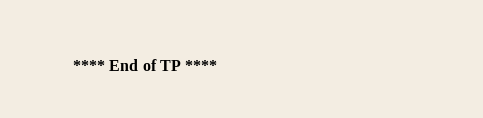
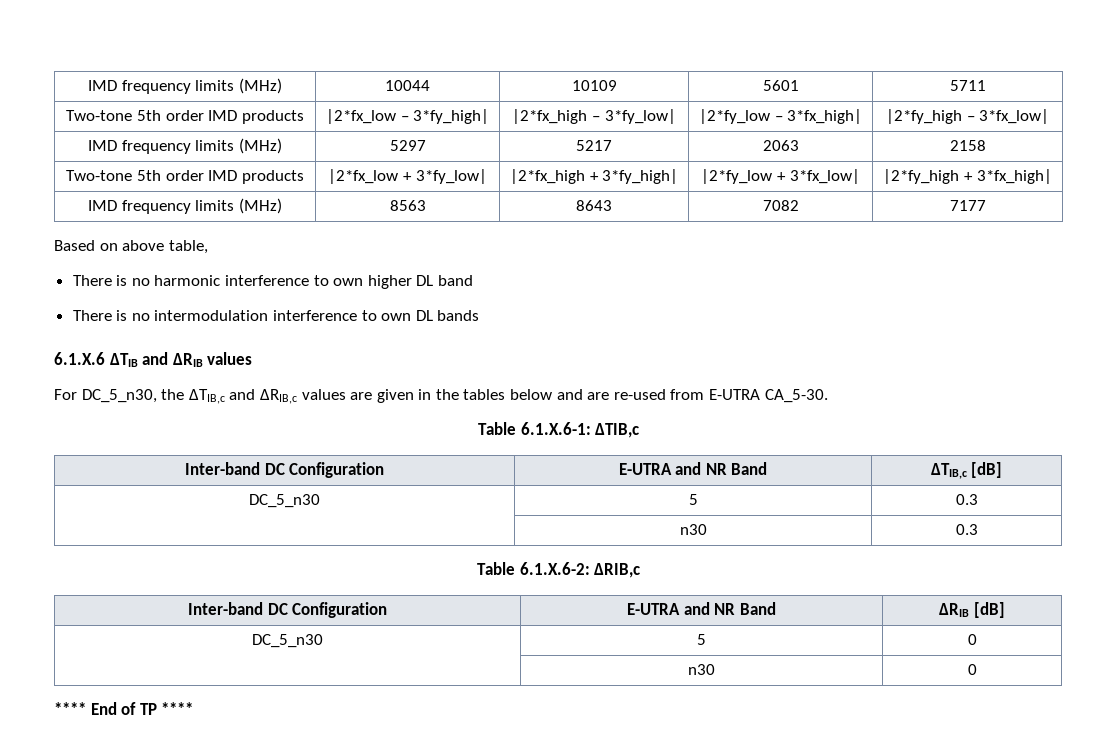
+ IMD frequency limits (MHz) | 10044 | 10109 | 5601 | 5711
+ Two-tone 5th order IMD products | |2*fx_low – 3*fy_high| | |2*fx_high – 3*fy_low| | |2*fy_low – 3*fx_high| | |2*fy_high – 3*fx_low|
+ IMD frequency limits (MHz) | 5297 | 5217 | 2063 | 2158
+ Two-tone 5th order IMD products | |2*fx_low + 3*fy_low| | |2*fx_high + 3*fy_high| | |2*fy_low + 3*fx_low| | |2*fy_high + 3*fx_high|
+ IMD frequency limits (MHz) | 8563 | 8643 | 7082 | 7177
+ Based on above table,
+ There is no harmonic interference to own higher DL band
+ There is no intermodulation interference to own DL bands
+ 6.1.X.6 ∆TIB and ∆RIB values
+ For DC_5_n30, the ΔTIB,c and ΔRIB,c values are given in the tables below and are re-used from E-UTRA CA_5-30.
+ Table 6.1.X.6-1: ΔTIB,c
+ Inter-band DC Configuration | E-UTRA and NR Band | ΔTIB,c [dB]
+ DC_5_n30 | 5 | 0.3
+ | n30 | 0.3
+ Table 6.1.X.6-2: ΔRIB,c
+ Inter-band DC Configuration | E-UTRA and NR Band | ΔRIB [dB]
+ DC_5_n30 | 5 | 0
+ | n30 | 0

